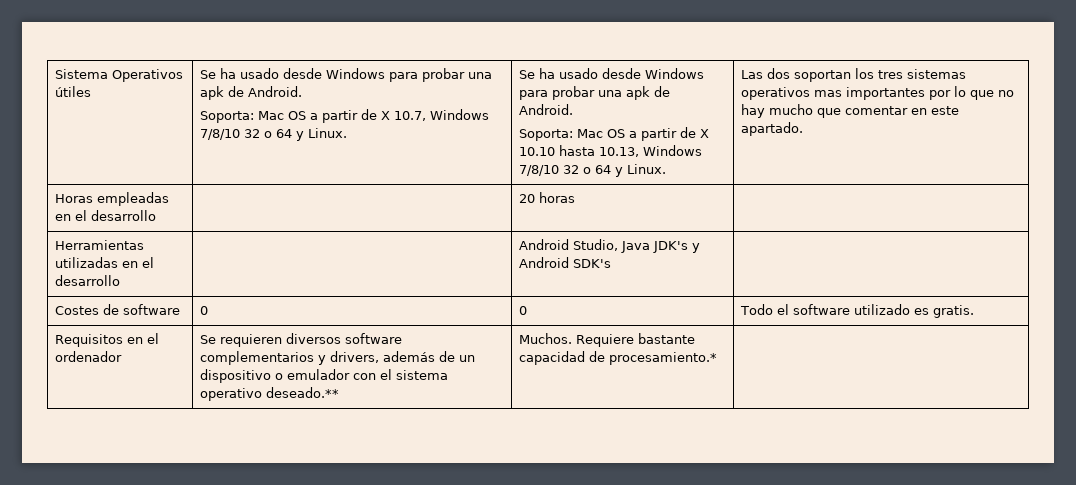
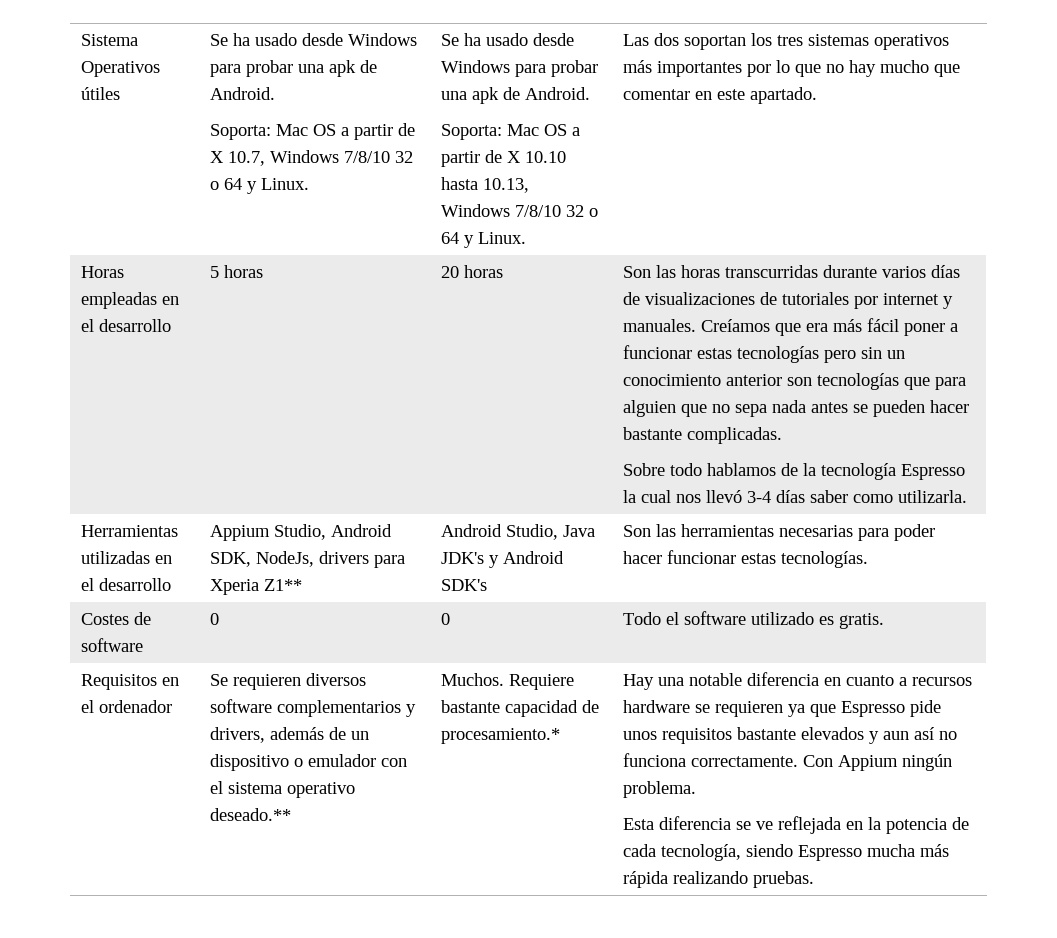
- Las dos soportan los tres sistemas operativos mas importantes por lo que no hay mucho que comentar en este apartado.
+ Las dos soportan los tres sistemas operativos más importantes por lo que no hay mucho que comentar en este apartado.
+ 5 horas
+ Son las horas transcurridas durante varios días de visualizaciones de tutoriales por internet y manuales. Creíamos que era más fácil poner a funcionar estas tecnologías pero sin un conocimiento anterior son tecnologías que para alguien que no sepa nada antes se pueden hacer bastante complicadas.
+ Sobre todo hablamos de la tecnología Espresso la cual nos llevó 3-4 días saber como utilizarla.
- Herramientas utilizadas en el desarrollo | | Android Studio, Java JDK's y Android SDK's |
+ Herramientas utilizadas en el desarrollo | Appium Studio, Android SDK, NodeJs, drivers para Xperia Z1** | Android Studio, Java JDK's y Android SDK's | Son las herramientas necesarias para poder hacer funcionar estas tecnologías.
+ Hay una notable diferencia en cuanto a recursos hardware se requieren ya que Espresso pide unos requisitos bastante elevados y aun así no funciona correctamente. Con Appium ningún problema.
+ Esta diferencia se ve reflejada en la potencia de cada tecnología, siendo Espresso mucha más rápida realizando pruebas.

